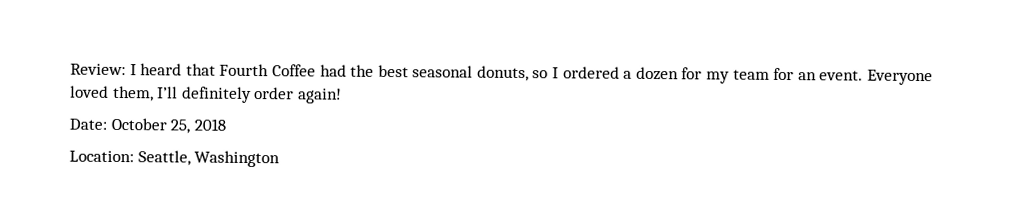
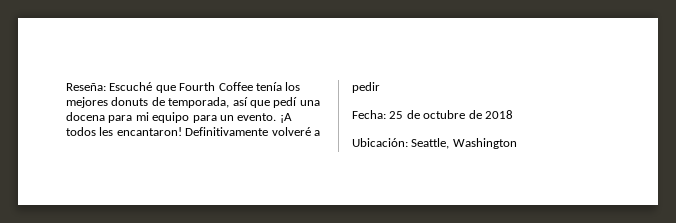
- Review: I heard that Fourth Coffee had the best seasonal donuts, so I ordered a dozen for my team for an event. Everyone loved them, I’ll definitely order again!
- Date: October 25, 2018
+ Reseña: Escuché que Fourth Coffee tenía los mejores donuts de temporada, así que pedí una docena para mi equipo para un evento. ¡A todos les encantaron! Definitivamente volveré a pedir
+ Fecha: 25 de octubre de 2018
- Location: Seattle, Washington
+ Ubicación: Seattle, Washington

